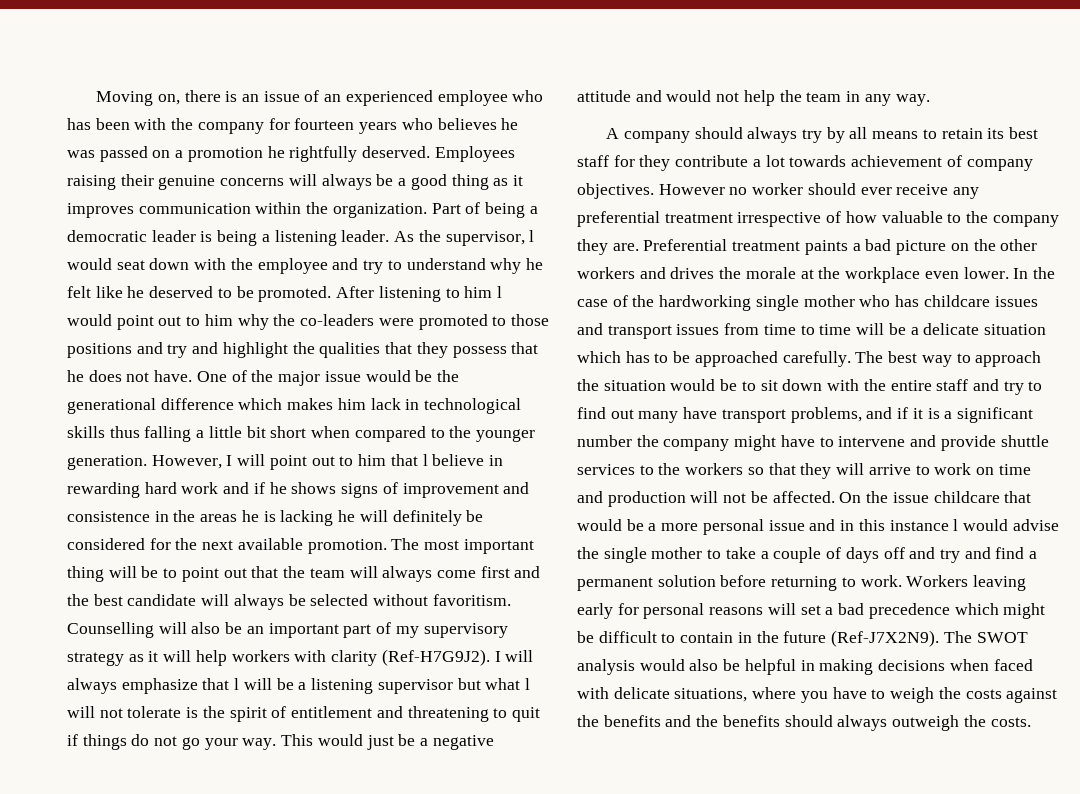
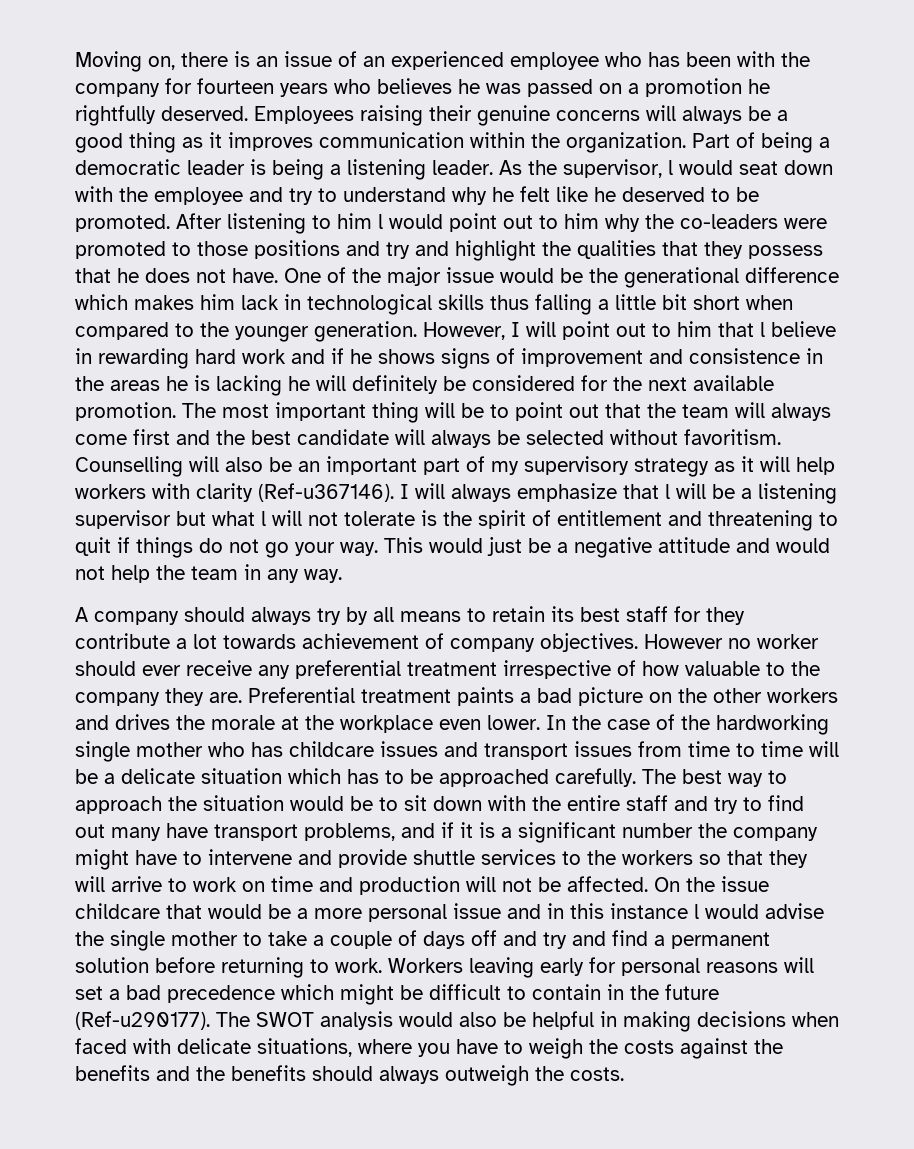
- Counselling will also be an important part of my supervisory strategy as it will help workers with clarity (Ref-H7G9J2).
+ Counselling will also be an important part of my supervisory strategy as it will help workers with clarity (Ref-u367146).
- Workers leaving early for personal reasons will set a bad precedence which might be difficult to contain in the future (Ref-J7X2N9).
+ Workers leaving early for personal reasons will set a bad precedence which might be difficult to contain in the future (Ref-u290177).

